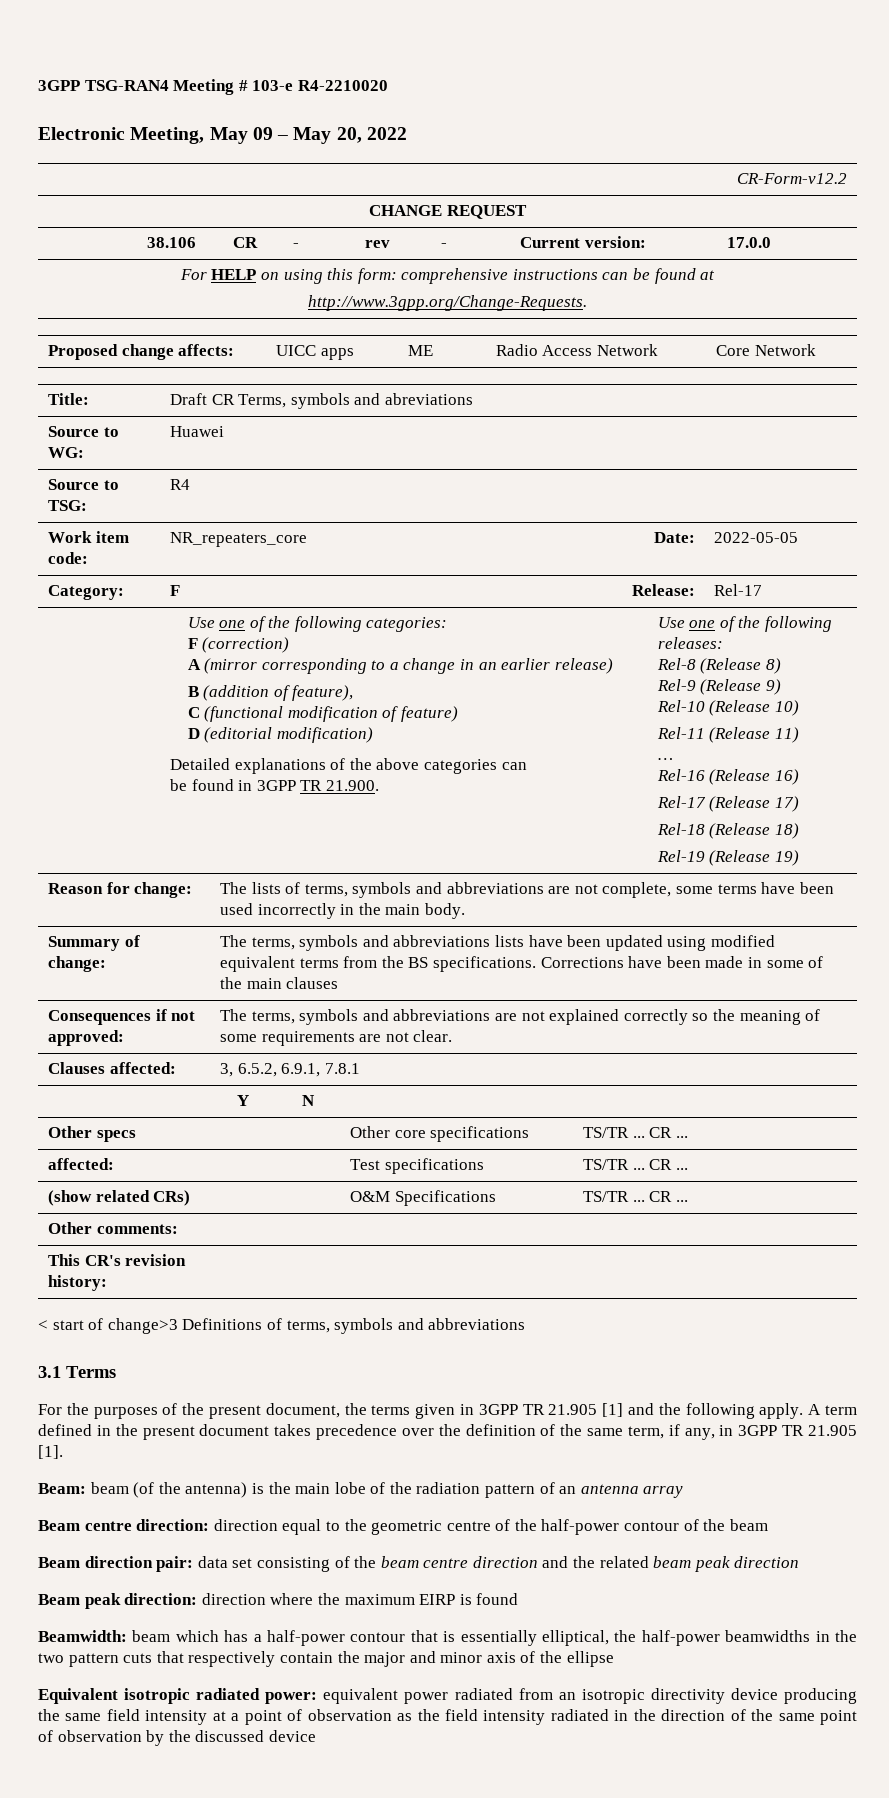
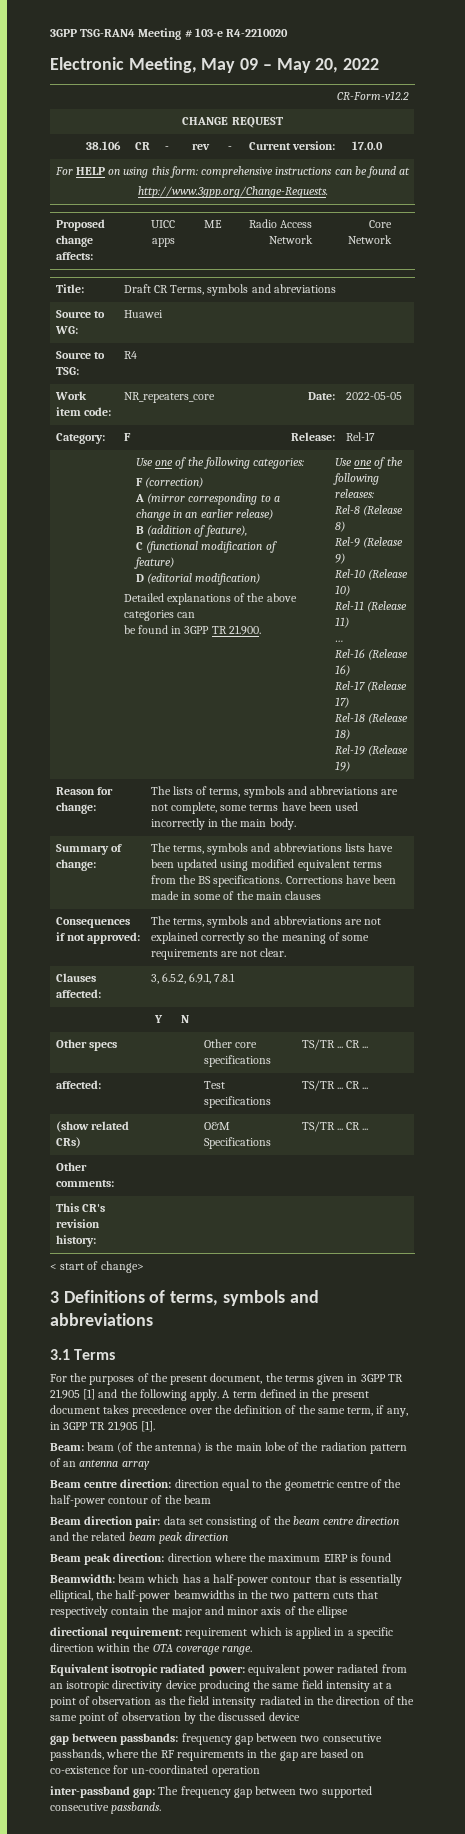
- < start of change>3 Definitions of terms, symbols and abbreviations
+ < start of change>
+ 3 Definitions of terms, symbols and abbreviations
+ directional requirement: requirement which is applied in a specific direction within the OTA coverage range.
+ gap between passbands: frequency gap between two consecutive passbands, where the RF requirements in the gap are based on co-existence for un-coordinated operation
+ inter-passband gap: The frequency gap between two supported consecutive passbands.

